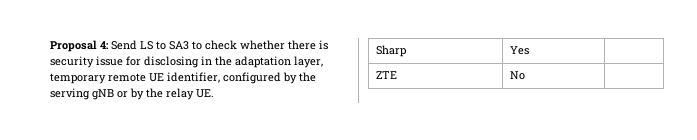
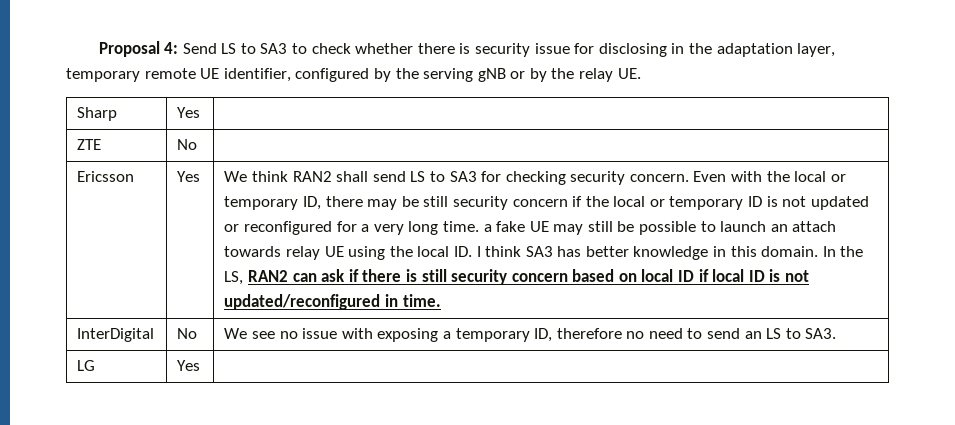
+ Ericsson | Yes | We think RAN2 shall send LS to SA3 for checking security concern. Even with the local or temporary ID, there may be still security concern if the local or temporary ID is not updated or reconfigured for a very long time. a fake UE may still be possible to launch an attach towards relay UE using the local ID. I think SA3 has better knowledge in this domain. In the LS, RAN2 can ask if there is still security concern based on local ID if local ID is not updated/reconfigured in time.
+ InterDigital | No | We see no issue with exposing a temporary ID, therefore no need to send an LS to SA3.
+ LG | Yes |

